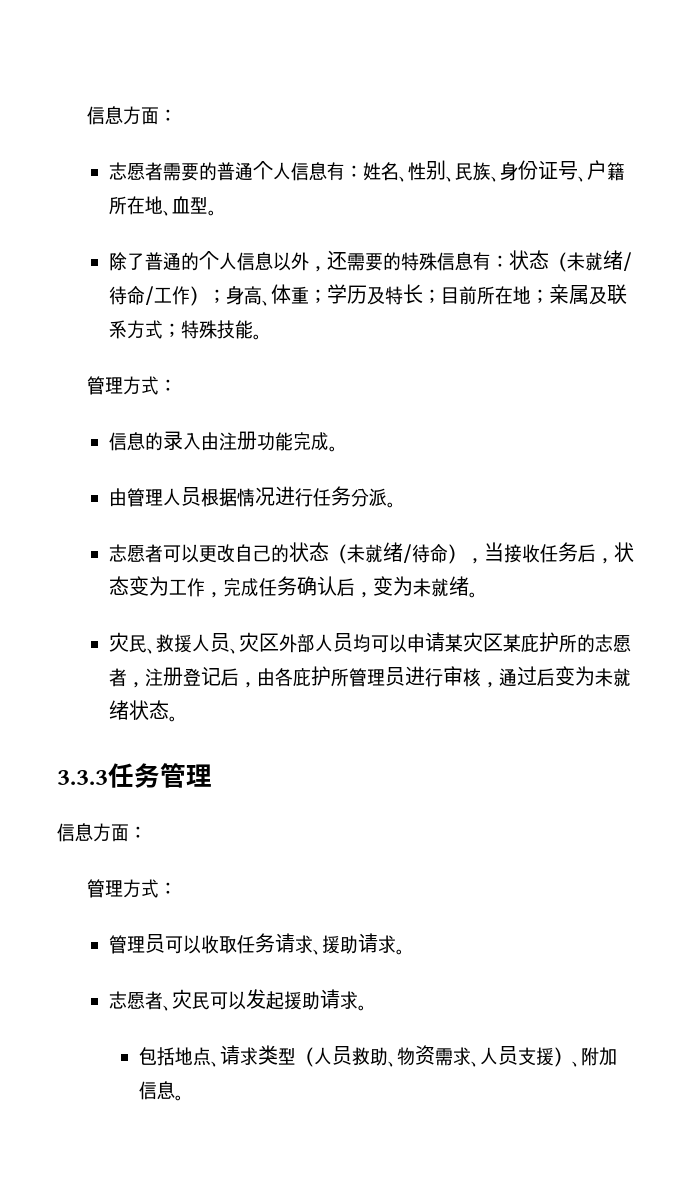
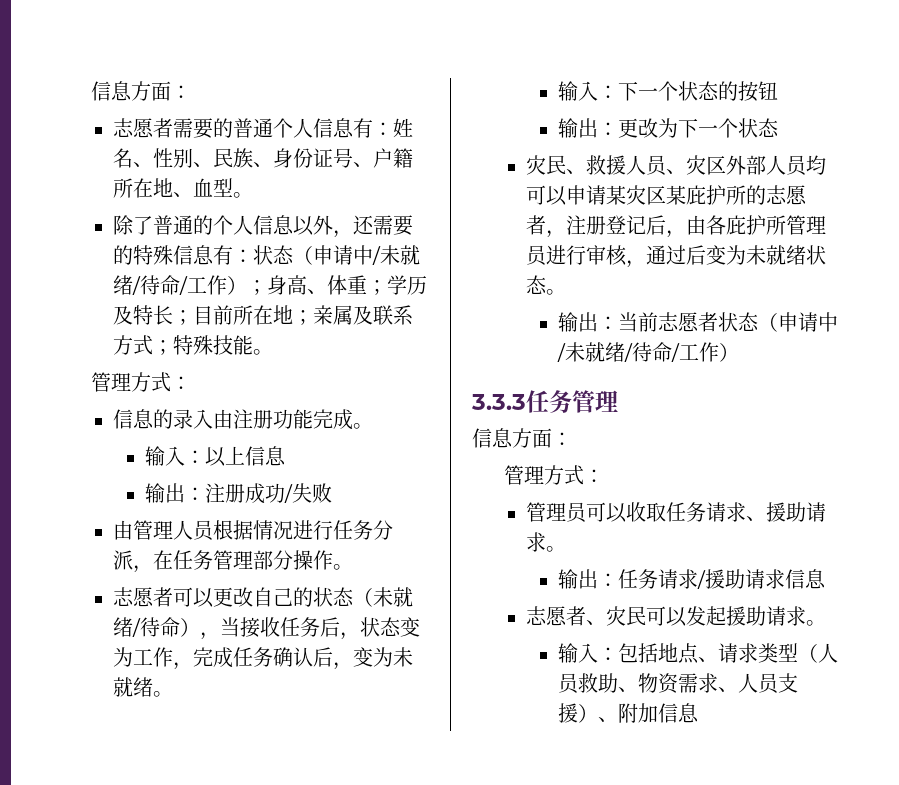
- 除了普通的个人信息以外，还需要的特殊信息有：状态（未就绪/待命/工作）；身高、体重；学历及特长；目前所在地；亲属及联系方式；特殊技能。
+ 除了普通的个人信息以外，还需要的特殊信息有：状态（申请中/未就绪/待命/工作）；身高、体重；学历及特长；目前所在地；亲属及联系方式；特殊技能。
+ 输入：以上信息
+ 输出：注册成功/失败
- 由管理人员根据情况进行任务分派。
+ 由管理人员根据情况进行任务分派，在任务管理部分操作。
+ 输入：下一个状态的按钮
+ 输出：更改为下一个状态
+ 输出：当前志愿者状态（申请中/未就绪/待命/工作）
+ 输出：任务请求/援助请求信息
- 包括地点、请求类型（人员救助、物资需求、人员支援）、附加信息。
+ 输入：包括地点、请求类型（人员救助、物资需求、人员支援）、附加信息

